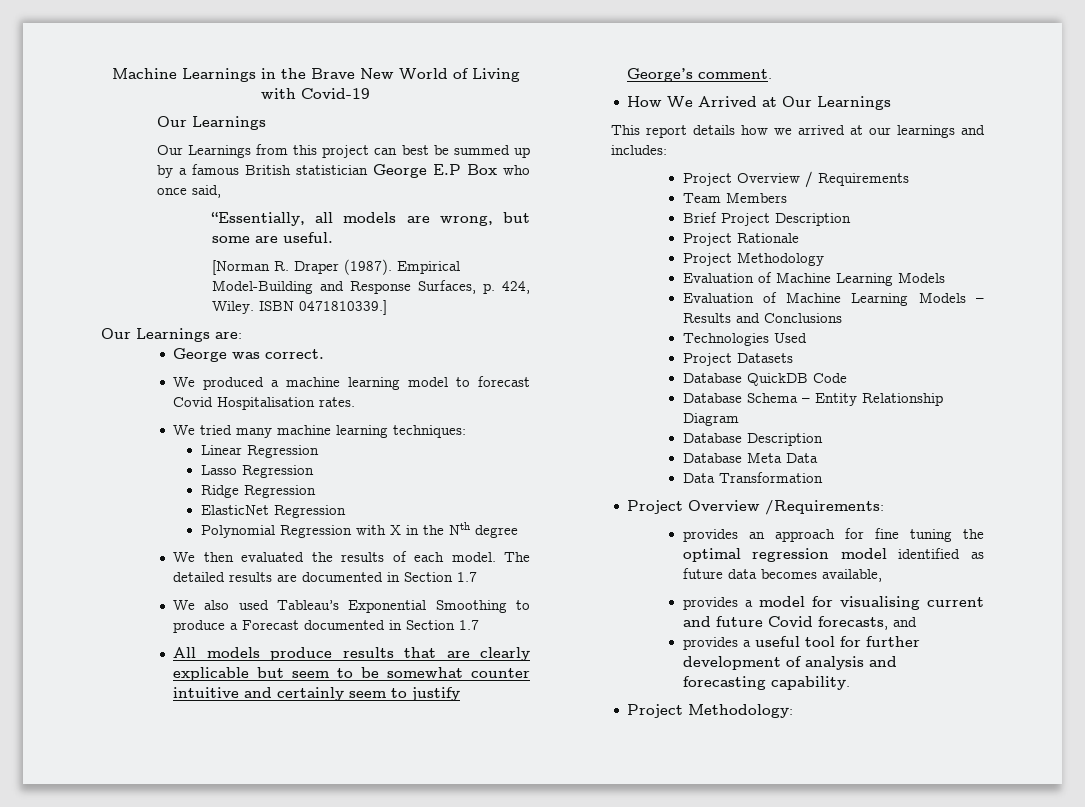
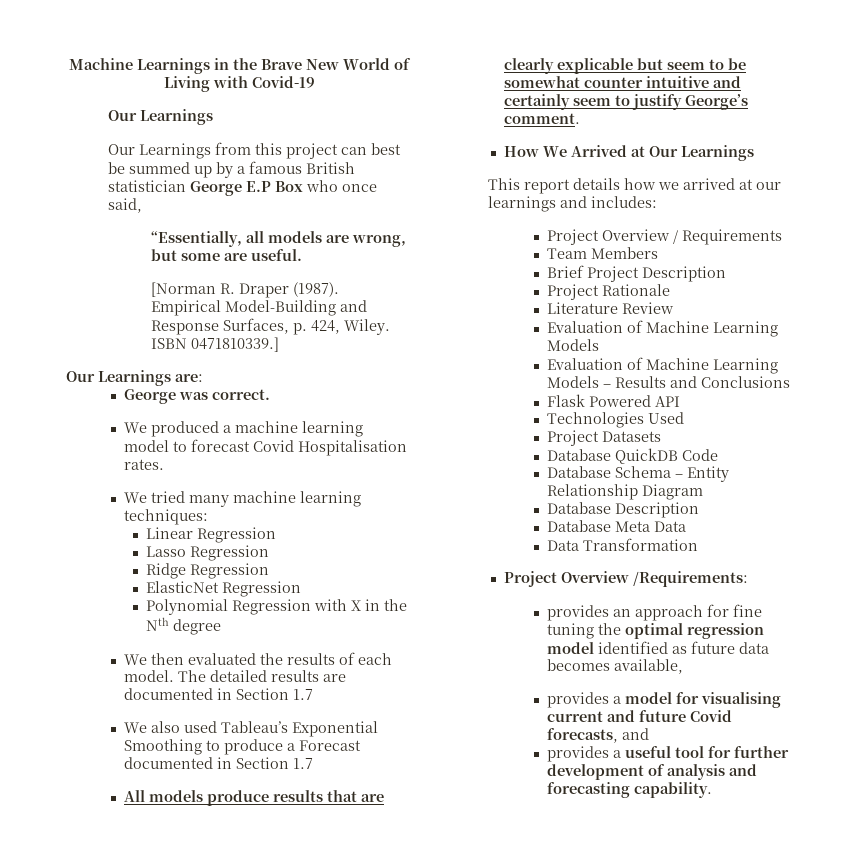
- Project Methodology
+ Literature Review
+ Flask Powered API
- Project Methodology:

